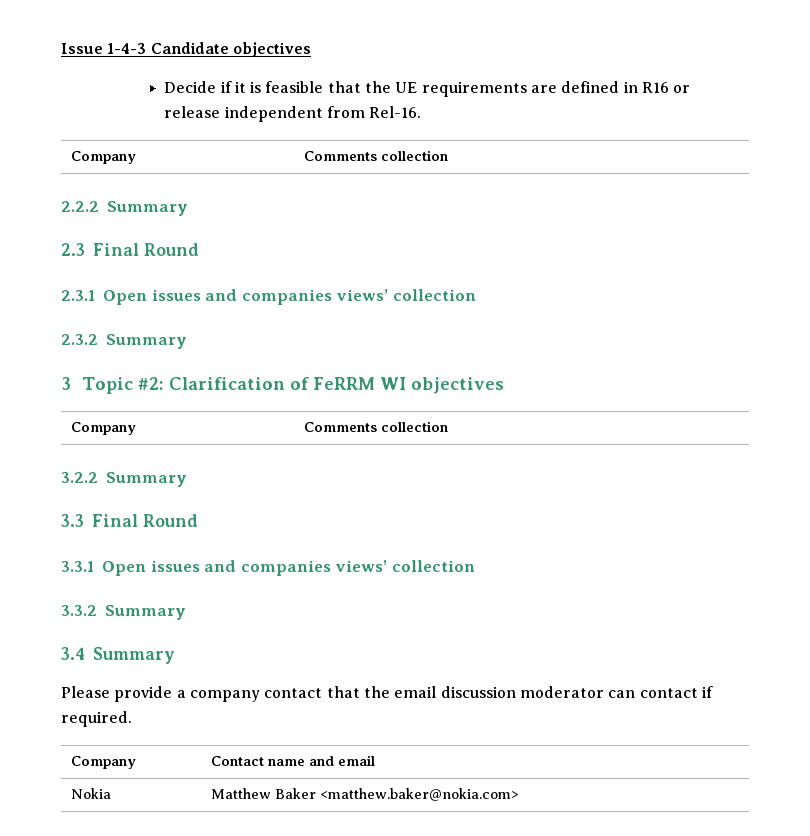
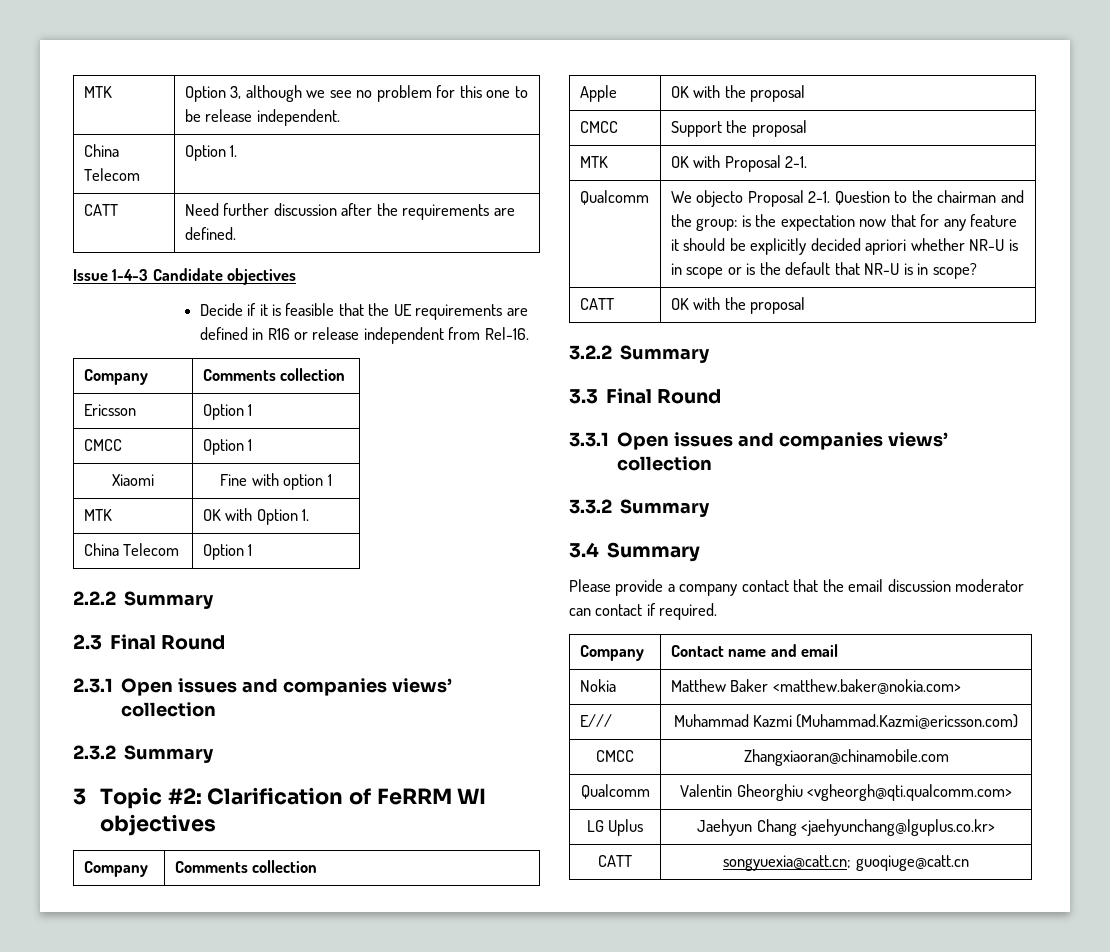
+ MTK | Option 3, although we see no problem for this one to be release independent.
+ China Telecom | Option 1.
+ CATT | Need further discussion after the requirements are defined.
+ Ericsson | Option 1
+ CMCC | Option 1
+ Xiaomi | Fine with option 1
+ MTK | OK with Option 1.
+ China Telecom | Option 1
+ Apple | OK with the proposal
+ CMCC | Support the proposal
+ MTK | OK with Proposal 2-1.
+ Qualcomm | We objecto Proposal 2-1. Question to the chairman and the group: is the expectation now that for any feature it should be explicitly decided apriori whether NR-U is in scope or is the default that NR-U is in scope?
+ CATT | OK with the proposal
+ E/// | Muhammad Kazmi (Muhammad.Kazmi@ericsson.com)
+ CMCC | Zhangxiaoran@chinamobile.com
+ Qualcomm | Valentin Gheorghiu <vgheorgh@qti.qualcomm.com>
+ LG Uplus | Jaehyun Chang <jaehyunchang@lguplus.co.kr>
+ CATT | songyuexia@catt.cn; guoqiuge@catt.cn

